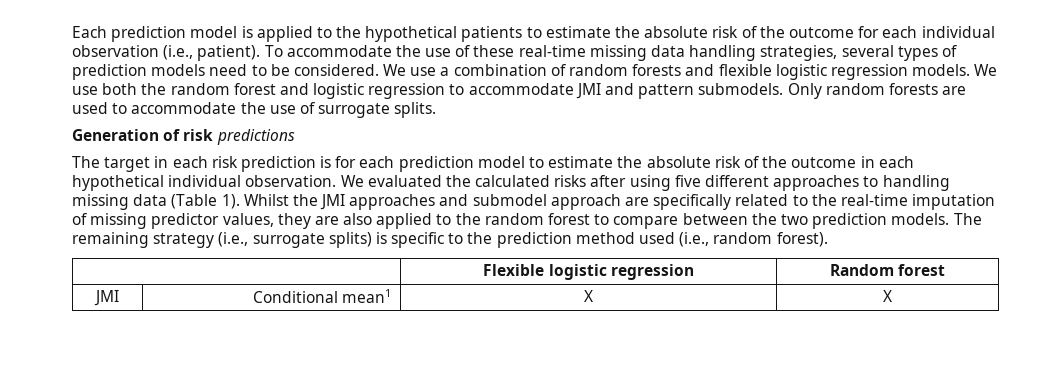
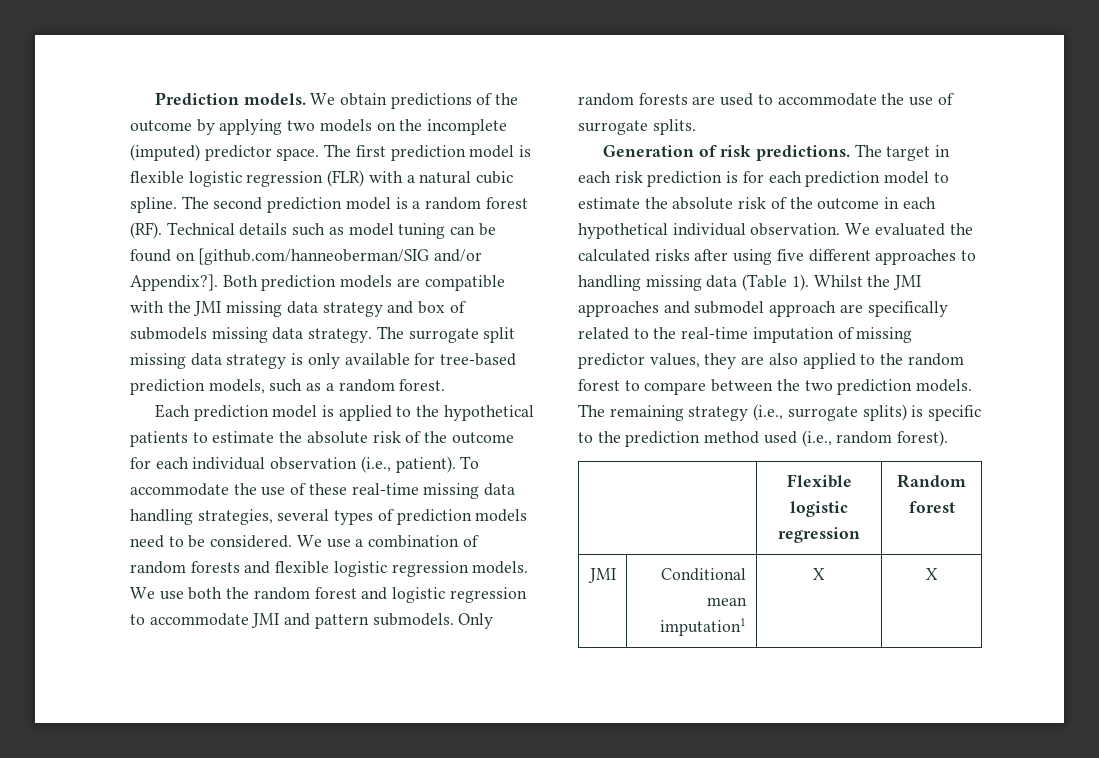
+ Prediction models. We obtain predictions of the outcome by applying two models on the incomplete (imputed) predictor space. The first prediction model is flexible logistic regression (FLR) with a natural cubic spline. The second prediction model is a random forest (RF). Technical details such as model tuning can be found on [github.com/hanneoberman/SIG and/or Appendix?]. Both prediction models are compatible with the JMI missing data strategy and box of submodels missing data strategy. The surrogate split missing data strategy is only available for tree-based prediction models, such as a random forest.
- Generation of risk predictions
- The target in each risk prediction is for each prediction model to estimate the absolute risk of the outcome in each hypothetical individual observation.
+ Generation of risk predictions. The target in each risk prediction is for each prediction model to estimate the absolute risk of the outcome in each hypothetical individual observation.
- JMI | Conditional mean1 | X | X
+ JMI | Conditional mean imputation1 | X | X

